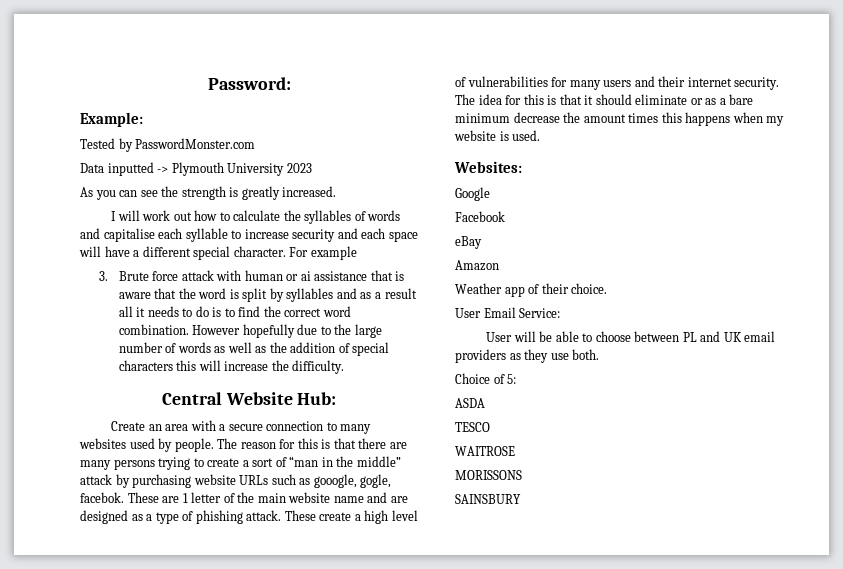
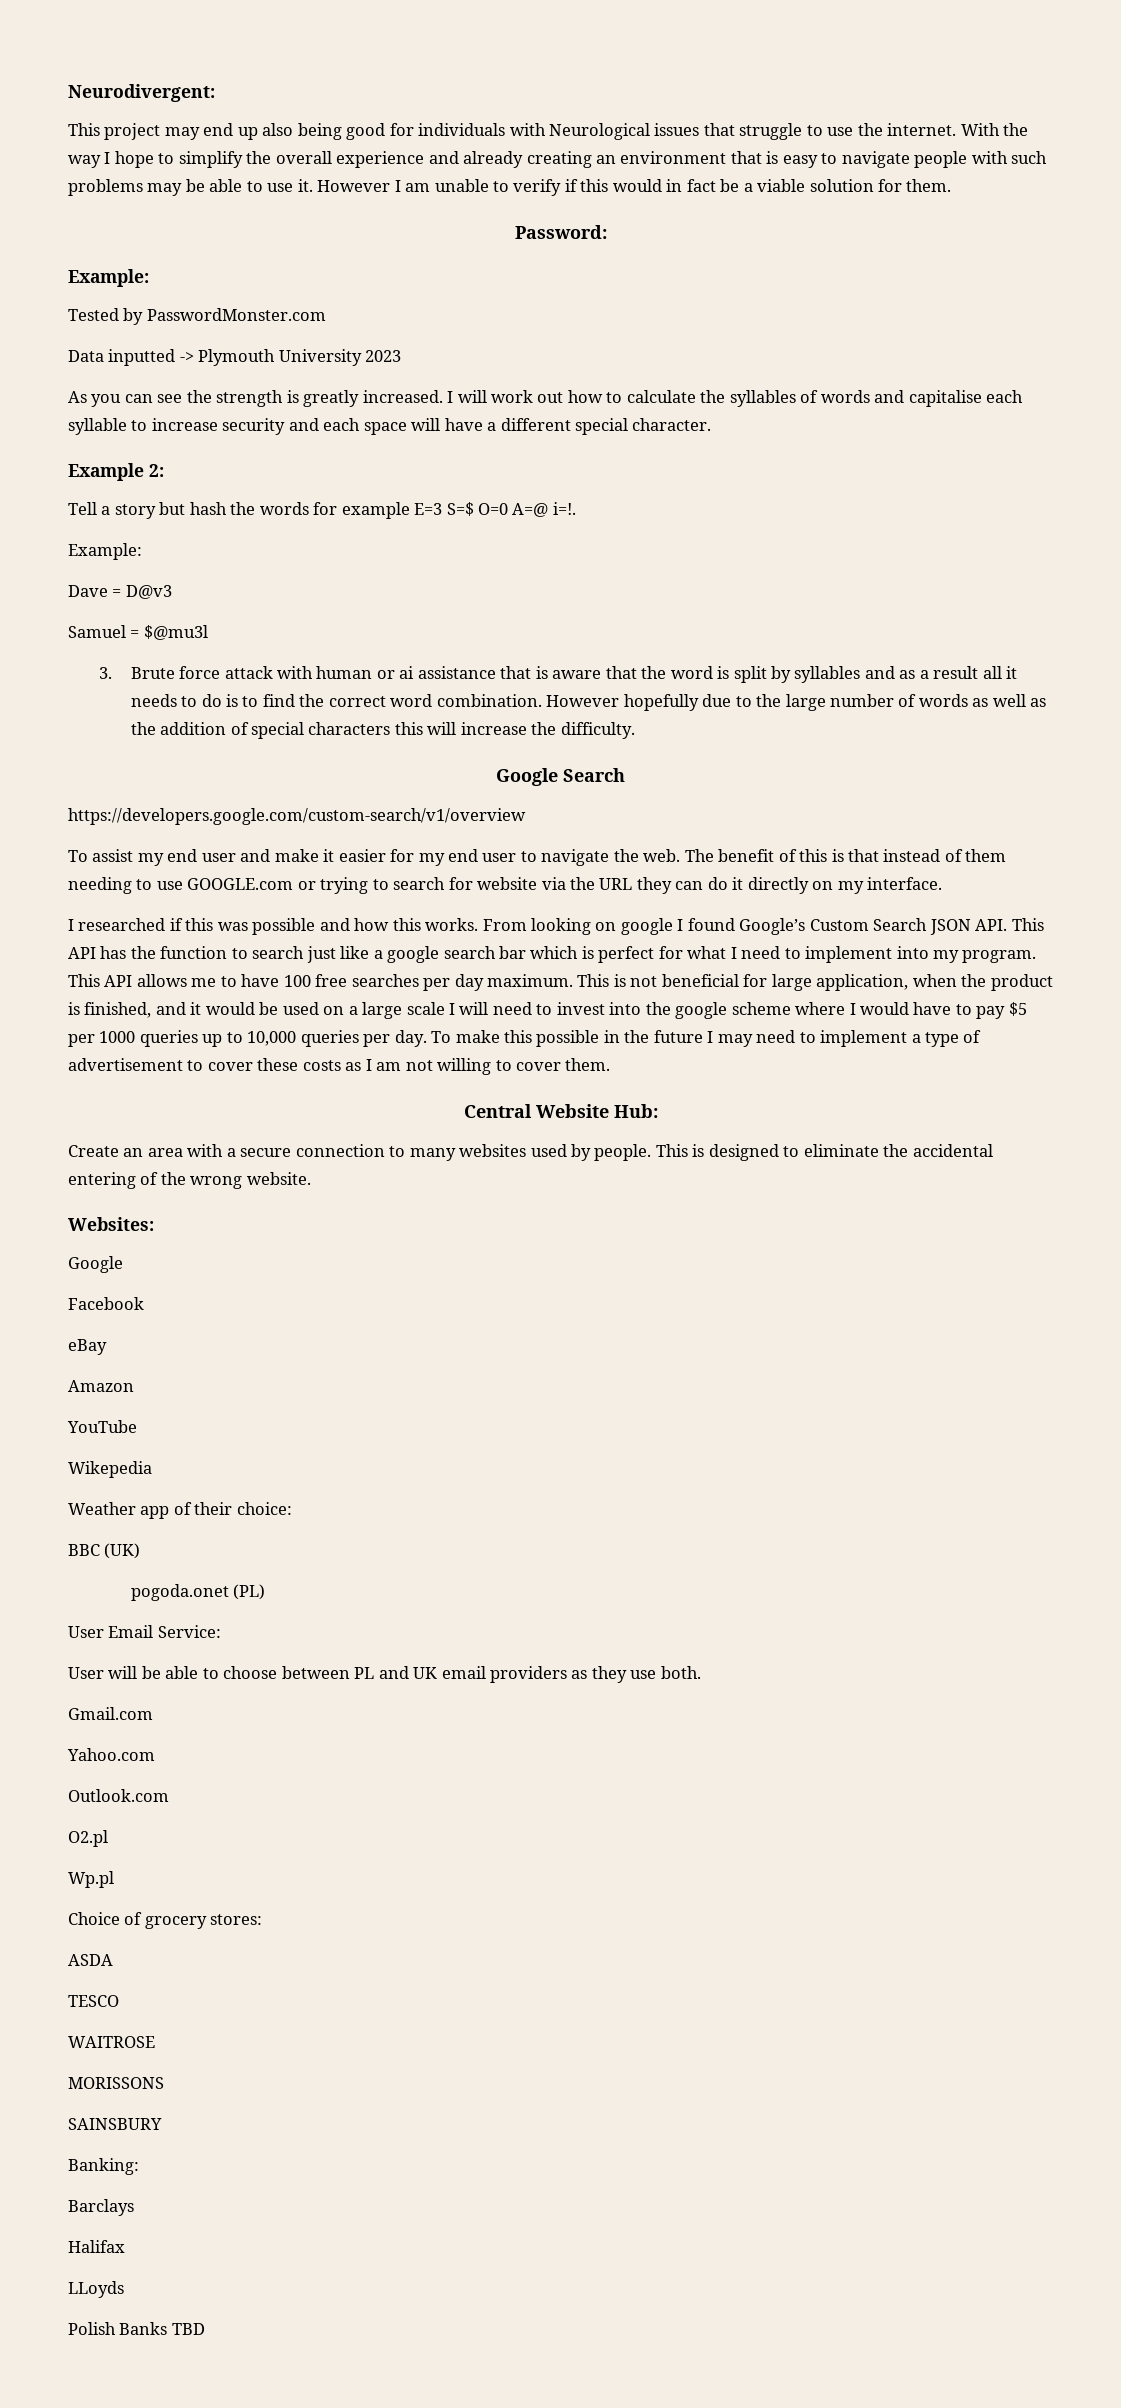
+ Neurodivergent:
+ This project may end up also being good for individuals with Neurological issues that struggle to use the internet. With the way I hope to simplify the overall experience and already creating an environment that is easy to navigate people with such problems may be able to use it. However I am unable to verify if this would in fact be a viable solution for them.
- As you can see the strength is greatly increased.
- I will work out how to calculate the syllables of words and capitalise each syllable to increase security and each space will have a different special character. For example
+ As you can see the strength is greatly increased. I will work out how to calculate the syllables of words and capitalise each syllable to increase security and each space will have a different special character.
+ Example 2:
+ Tell a story but hash the words for example E=3 S=$ O=0 A=@ i=!.
+ Example:
+ Dave = D@v3
+ Samuel = $@mu3l
+ Google Search
+ https://developers.google.com/custom-search/v1/overview
+ To assist my end user and make it easier for my end user to navigate the web. The benefit of this is that instead of them needing to use GOOGLE.com or trying to search for website via the URL they can do it directly on my interface.
+ I researched if this was possible and how this works. From looking on google I found Google’s Custom Search JSON API. This API has the function to search just like a google search bar which is perfect for what I need to implement into my program. This API allows me to have 100 free searches per day maximum. This is not beneficial for large application, when the product is finished, and it would be used on a large scale I will need to invest into the google scheme where I would have to pay $5 per 1000 queries up to 10,000 queries per day. To make this possible in the future I may need to implement a type of advertisement to cover these costs as I am not willing to cover them.
- The reason for this is that there are many persons trying to create a sort of “man in the middle” attack by purchasing website URLs such as gooogle, gogle, facebok. These are 1 letter of the main website name and are designed as a type of phishing attack. These create a high level of vulnerabilities for many users and their internet security. The idea for this is that it should eliminate or as a bare minimum decrease the amount times this happens when my website is used.
+ This is designed to eliminate the accidental entering of the wrong website.
+ YouTube
+ Wikepedia
- Weather app of their choice.
+ Weather app of their choice:
+ BBC (UK)
+ pogoda.onet (PL)
+ Gmail.com
+ Yahoo.com
+ Outlook.com
+ O2.pl
+ Wp.pl
- Choice of 5:
+ Choice of grocery stores:
+ Banking:
+ Barclays
+ Halifax
+ LLoyds
+ Polish Banks TBD

